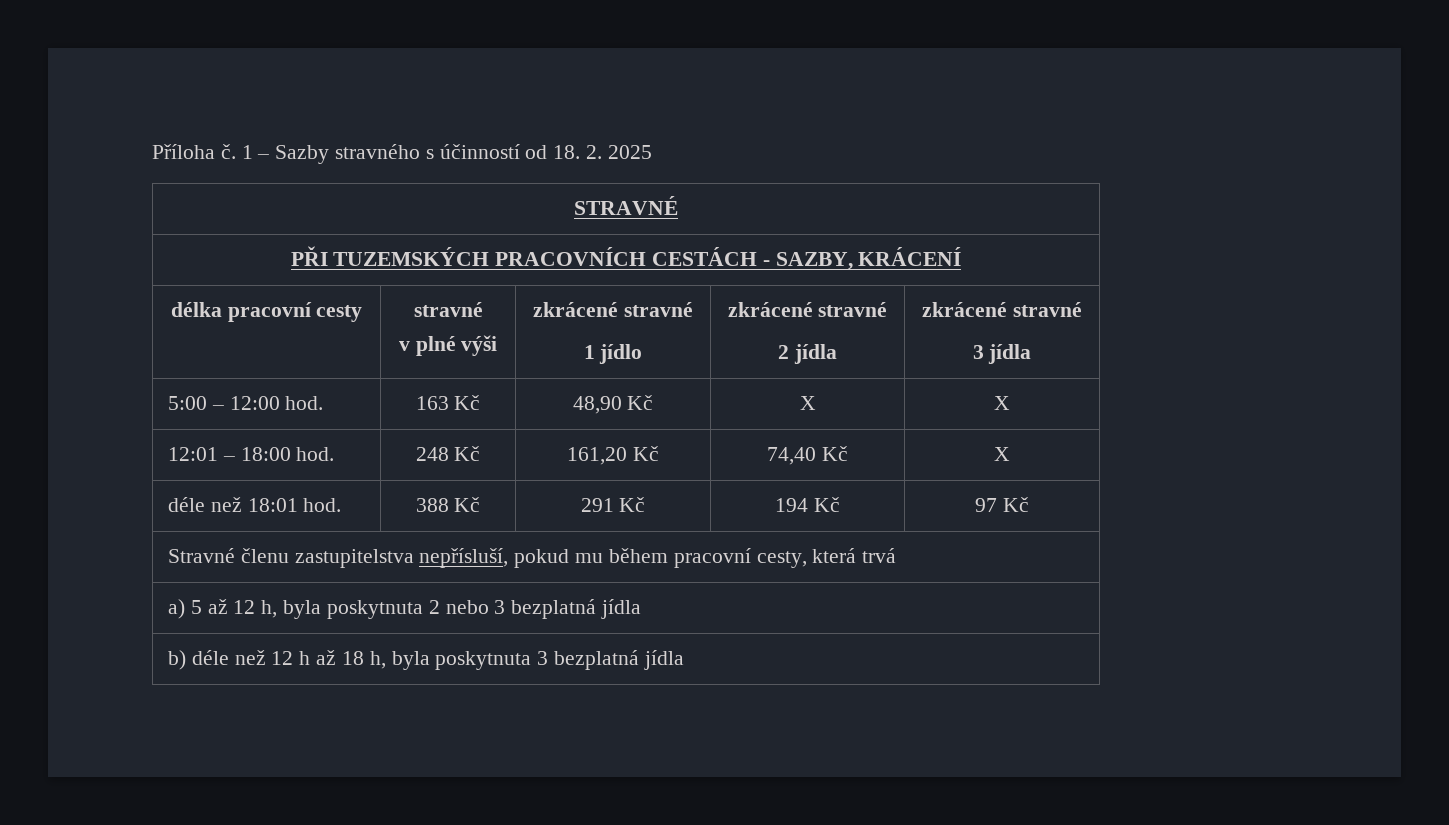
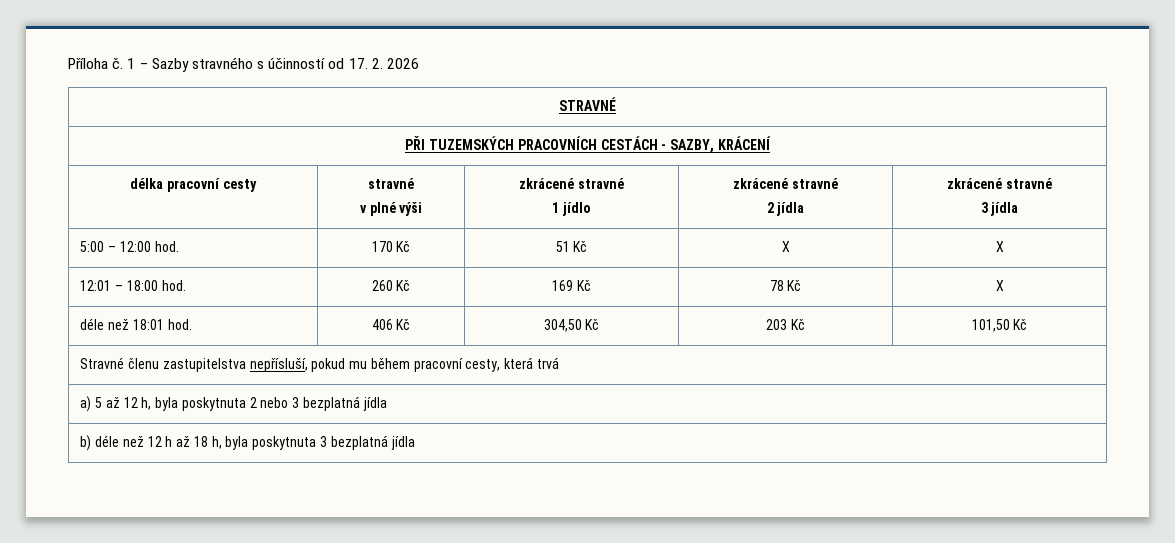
- 1 – Sazby stravného s účinností od 18. 2. 2025
+ 1 – Sazby stravného s účinností od 17. 2. 2026
- 5:00 – 12:00 hod. | 163 Kč | 48,90 Kč | X | X
+ 5:00 – 12:00 hod. | 170 Kč | 51 Kč | X | X
- 12:01 – 18:00 hod. | 248 Kč | 161,20 Kč | 74,40 Kč | X
+ 12:01 – 18:00 hod. | 260 Kč | 169 Kč | 78 Kč | X
- déle než 18:01 hod. | 388 Kč | 291 Kč | 194 Kč | 97 Kč
+ déle než 18:01 hod. | 406 Kč | 304,50 Kč | 203 Kč | 101,50 Kč

